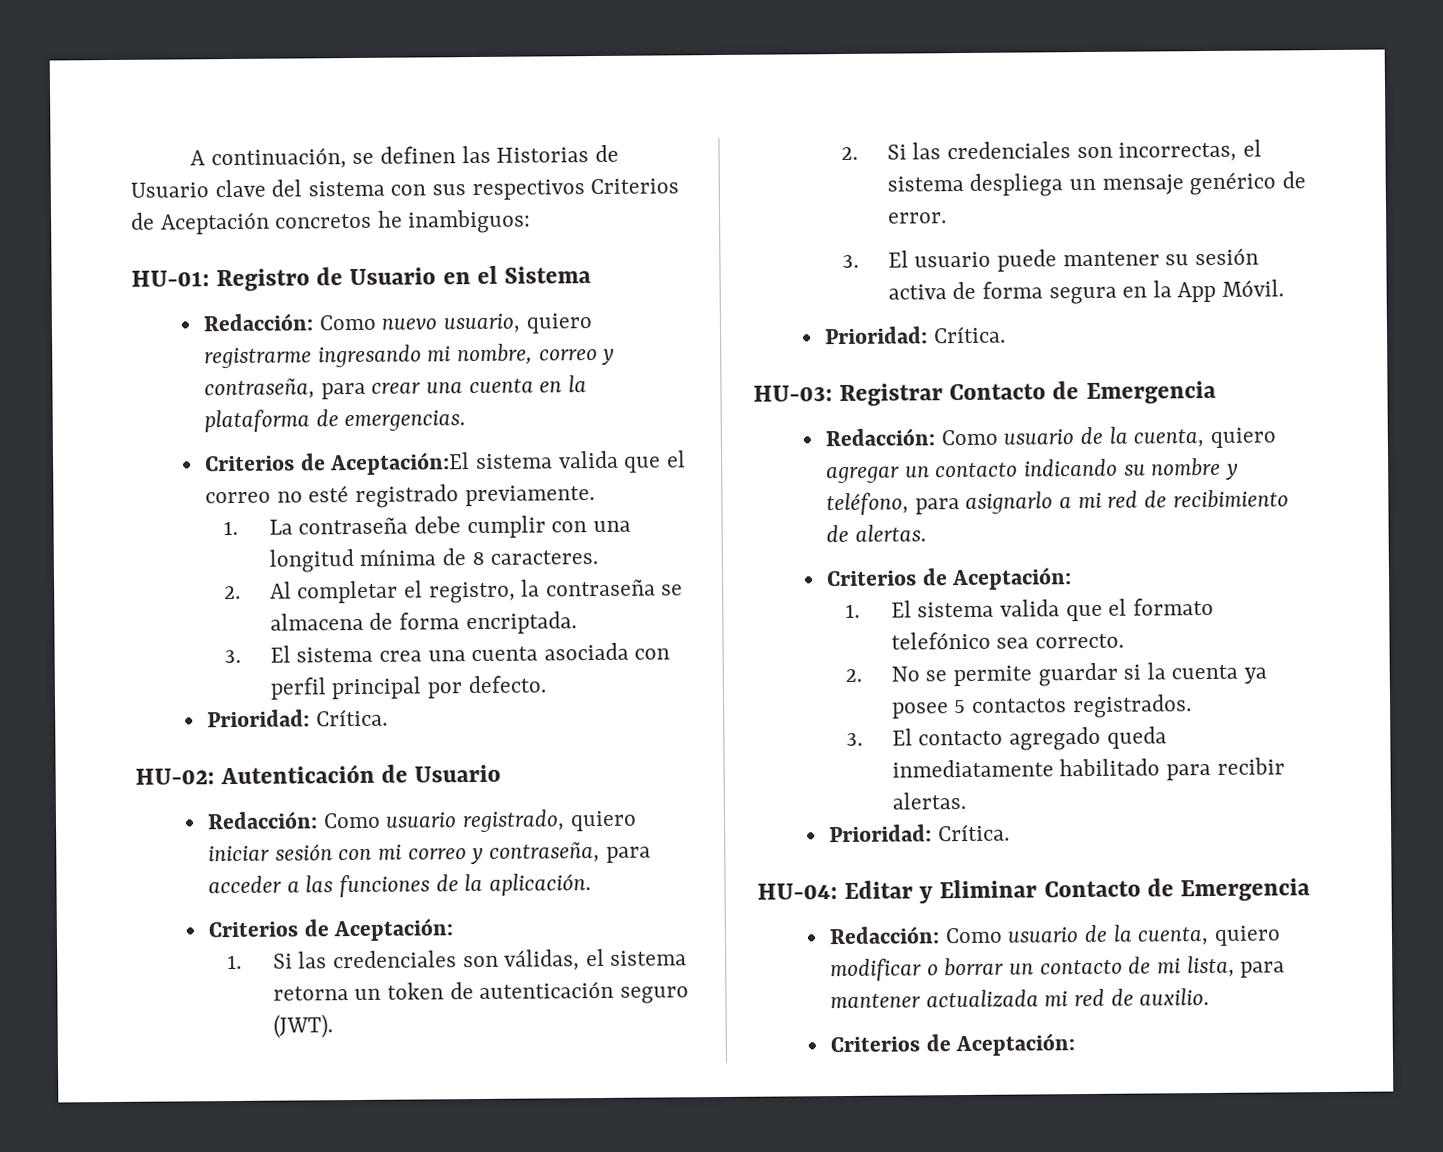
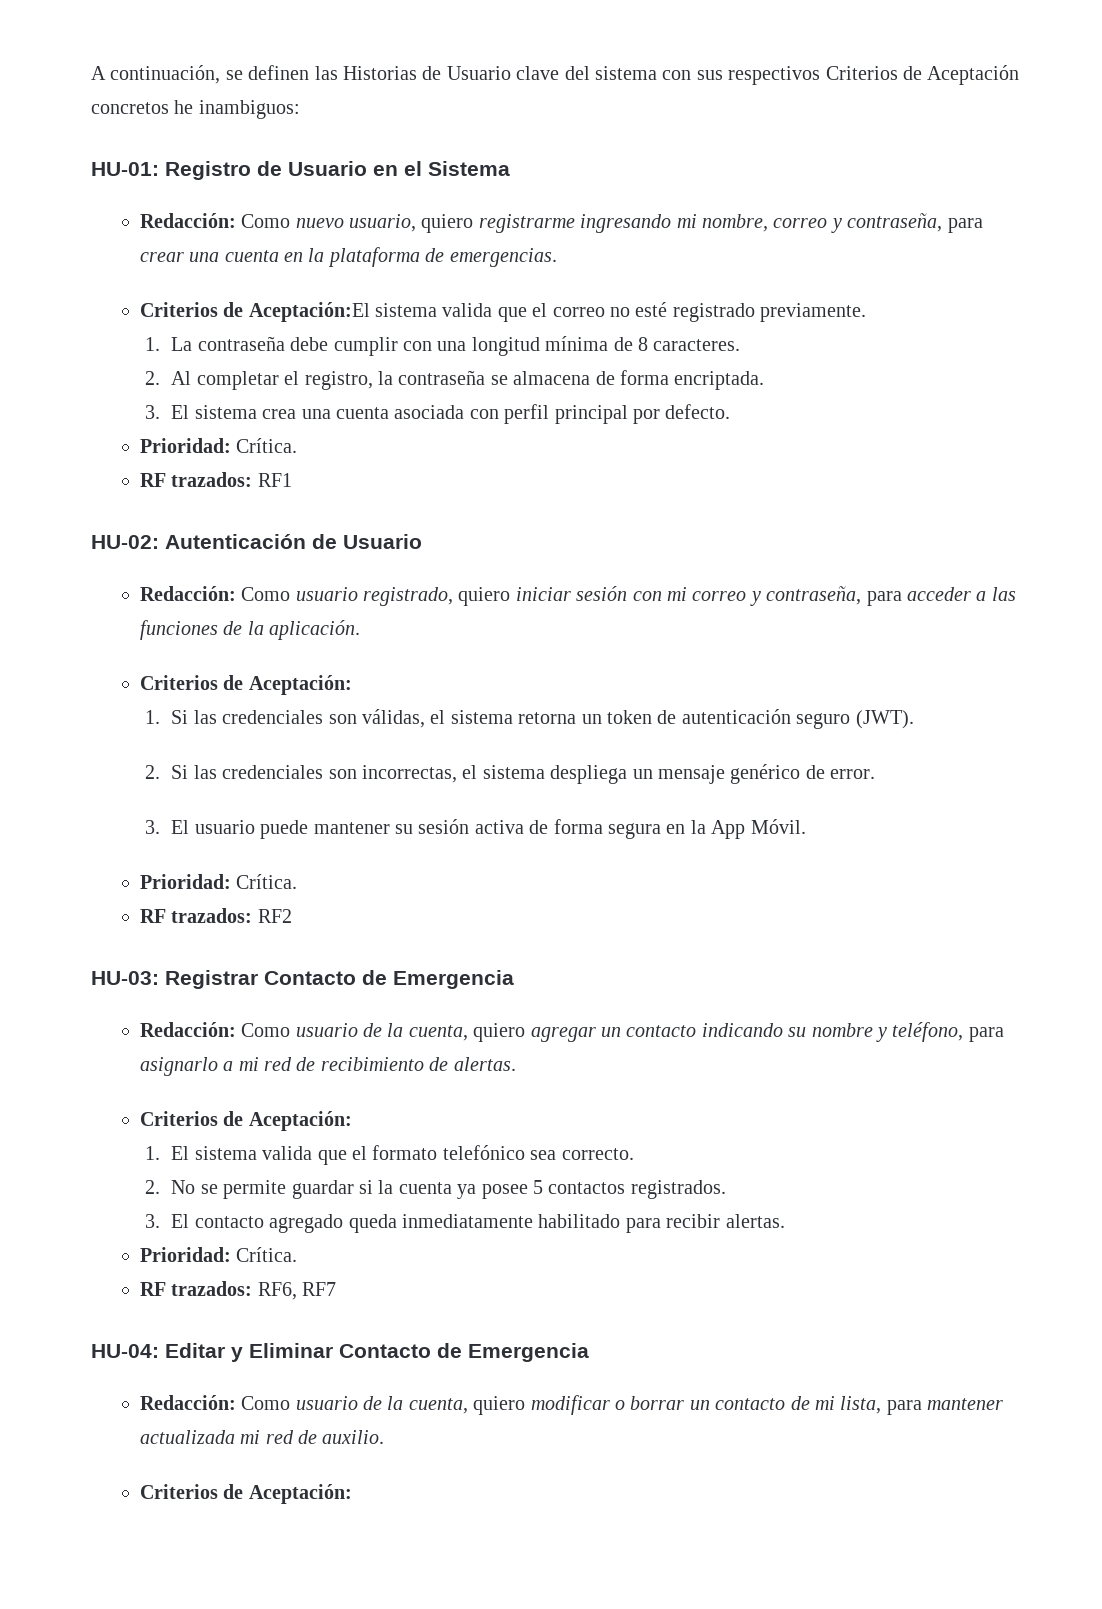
+ RF trazados: RF1
+ RF trazados: RF2
+ RF trazados: RF6, RF7

